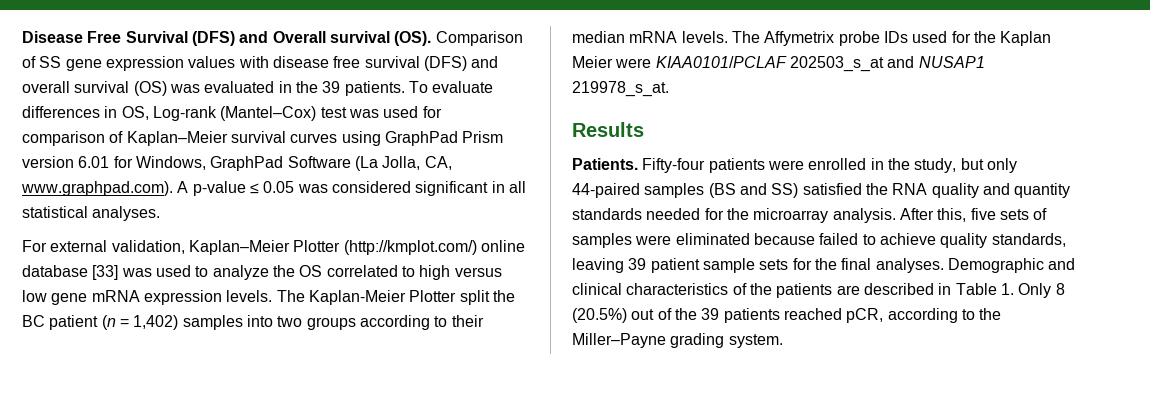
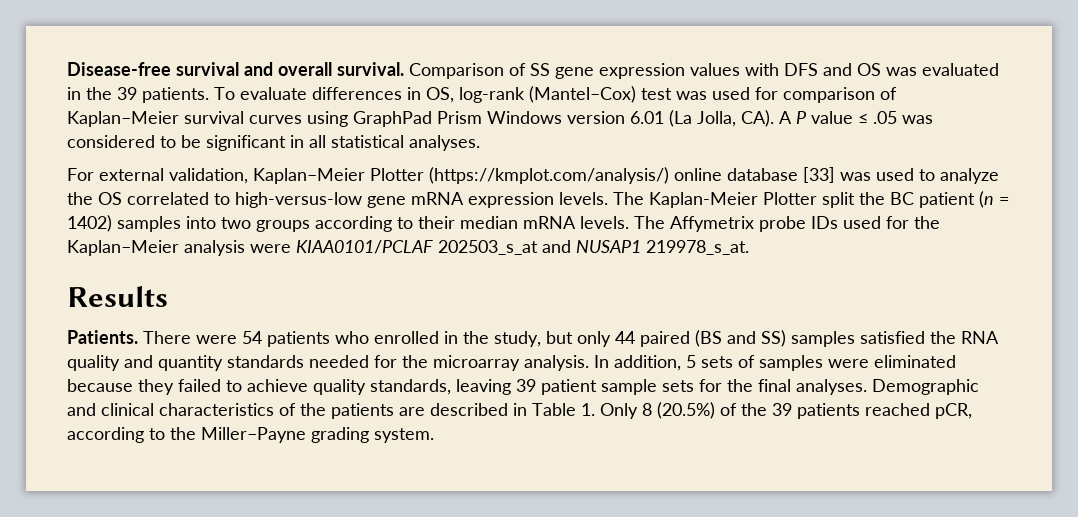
- Disease Free Survival (DFS) and Overall survival (OS). Comparison of SS gene expression values with disease free survival (DFS) and overall survival (OS) was evaluated in the 39 patients.
+ Disease-free survival and overall survival. Comparison of SS gene expression values with DFS and OS was evaluated in the 39 patients.
- To evaluate differences in OS, Log-rank (Mantel–Cox) test was used for comparison of Kaplan–Meier survival curves using GraphPad Prism version 6.01 for Windows, GraphPad Software (La Jolla, CA, www.graphpad.com). A p-value ≤ 0.05 was considered significant in all statistical analyses.
+ To evaluate differences in OS, log-rank (Mantel–Cox) test was used for comparison of Kaplan–Meier survival curves using GraphPad Prism Windows version 6.01 (La Jolla, CA). A P value ≤ .05 was considered to be significant in all statistical analyses.
- For external validation, Kaplan–Meier Plotter (http://kmplot.com/) online database [33] was used to analyze the OS correlated to high versus low gene mRNA expression levels.
+ For external validation, Kaplan–Meier Plotter (https://kmplot.com/analysis/) online database [33] was used to analyze the OS correlated to high-versus-low gene mRNA expression levels.
- The Kaplan-Meier Plotter split the BC patient (n = 1,402) samples into two groups according to their median mRNA levels.
+ The Kaplan-Meier Plotter split the BC patient (n = 1402) samples into two groups according to their median mRNA levels.
- The Affymetrix probe IDs used for the Kaplan Meier were KIAA0101/PCLAF 202503_s_at and NUSAP1 219978_s_at.
+ The Affymetrix probe IDs used for the Kaplan–Meier analysis were KIAA0101/PCLAF 202503_s_at and NUSAP1 219978_s_at.
- Fifty-four patients were enrolled in the study, but only 44-paired samples (BS and SS) satisfied the RNA quality and quantity standards needed for the microarray analysis.
+ There were 54 patients who enrolled in the study, but only 44 paired (BS and SS) samples satisfied the RNA quality and quantity standards needed for the microarray analysis.
- After this, five sets of samples were eliminated because failed to achieve quality standards, leaving 39 patient sample sets for the final analyses.
+ In addition, 5 sets of samples were eliminated because they failed to achieve quality standards, leaving 39 patient sample sets for the final analyses.
- Demographic and clinical characteristics of the patients are described in Table 1. Only 8 (20.5%) out of the 39 patients reached pCR, according to the Miller–Payne grading system.
+ Demographic and clinical characteristics of the patients are described in Table 1. Only 8 (20.5%) of the 39 patients reached pCR, according to the Miller–Payne grading system.

